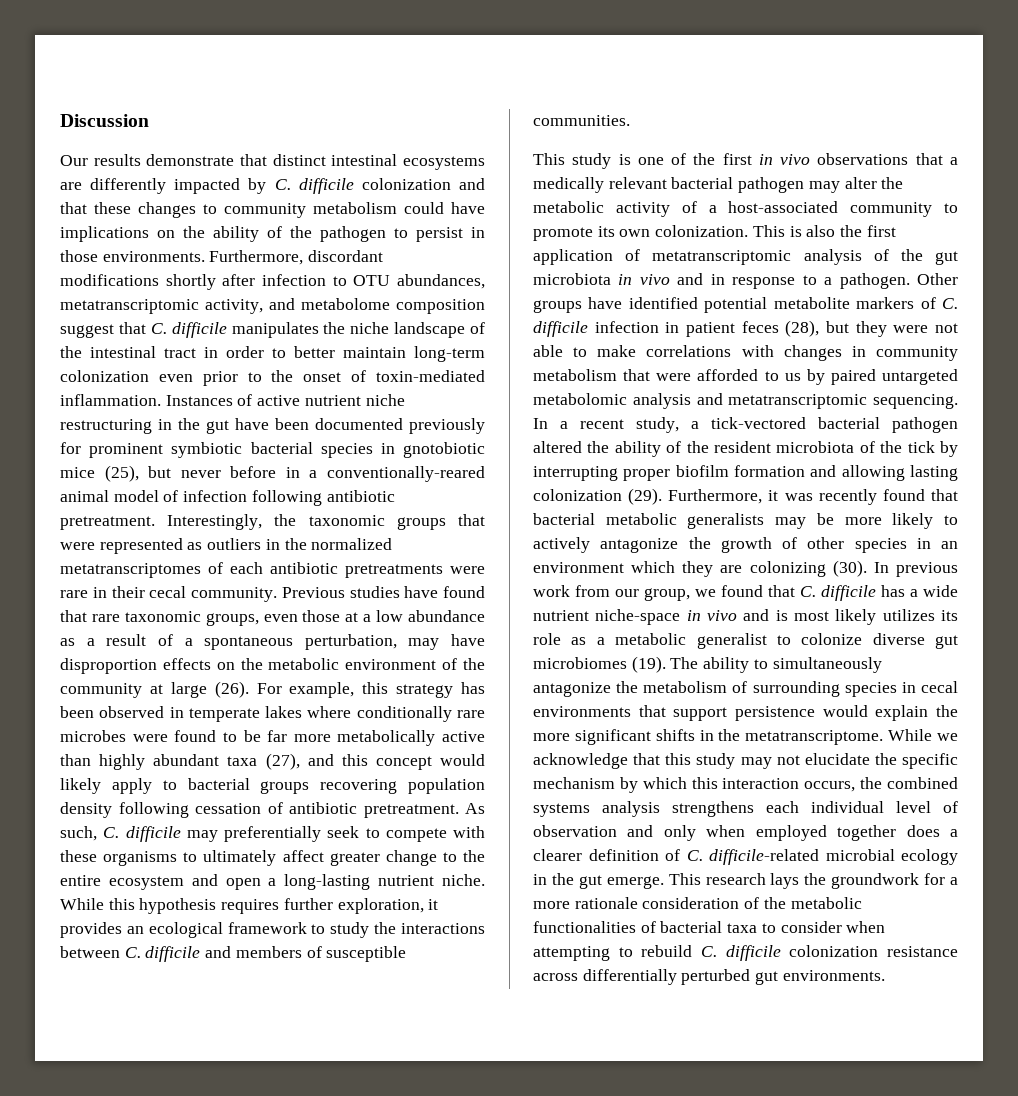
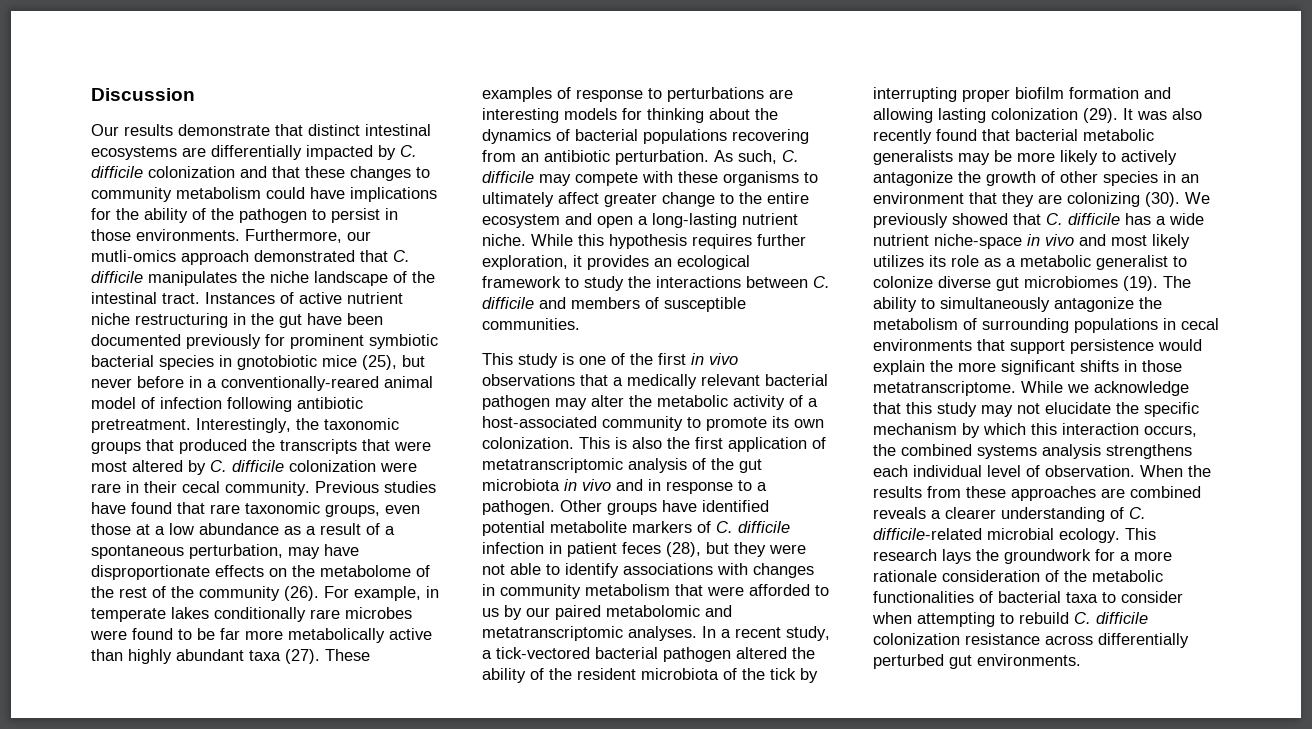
- Our results demonstrate that distinct intestinal ecosystems are differently impacted by C. difficile colonization and that these changes to community metabolism could have implications on the ability of the pathogen to persist in those environments.
+ Our results demonstrate that distinct intestinal ecosystems are differentially impacted by C. difficile colonization and that these changes to community metabolism could have implications for the ability of the pathogen to persist in those environments.
- Furthermore, discordant modifications shortly after infection to OTU abundances, metatranscriptomic activity, and metabolome composition suggest that C. difficile manipulates the niche landscape of the intestinal tract in order to better maintain long-term colonization even prior to the onset of toxin-mediated inflammation.
+ Furthermore, our mutli-omics approach demonstrated that C. difficile manipulates the niche landscape of the intestinal tract.
- Interestingly, the taxonomic groups that were represented as outliers in the normalized metatranscriptomes of each antibiotic pretreatments were rare in their cecal community.
+ Interestingly, the taxonomic groups that produced the transcripts that were most altered by C. difficile colonization were rare in their cecal community.
- Previous studies have found that rare taxonomic groups, even those at a low abundance as a result of a spontaneous perturbation, may have disproportion effects on the metabolic environment of the community at large (26).
+ Previous studies have found that rare taxonomic groups, even those at a low abundance as a result of a spontaneous perturbation, may have disproportionate effects on the metabolome of the rest of the community (26).
- For example, this strategy has been observed in temperate lakes where conditionally rare microbes were found to be far more metabolically active than highly abundant taxa (27), and this concept would likely apply to bacterial groups recovering population density following cessation of antibiotic pretreatment.
+ For example, in temperate lakes conditionally rare microbes were found to be far more metabolically active than highly abundant taxa (27). These examples of response to perturbations are interesting models for thinking about the dynamics of bacterial populations recovering from an antibiotic perturbation.
- As such, C. difficile may preferentially seek to compete with these organisms to ultimately affect greater change to the entire ecosystem and open a long-lasting nutrient niche.
+ As such, C. difficile may compete with these organisms to ultimately affect greater change to the entire ecosystem and open a long-lasting nutrient niche.
- Other groups have identified potential metabolite markers of C. difficile infection in patient feces (28), but they were not able to make correlations with changes in community metabolism that were afforded to us by paired untargeted metabolomic analysis and metatranscriptomic sequencing.
+ Other groups have identified potential metabolite markers of C. difficile infection in patient feces (28), but they were not able to identify associations with changes in community metabolism that were afforded to us by our paired metabolomic and metatranscriptomic analyses.
- Furthermore, it was recently found that bacterial metabolic generalists may be more likely to actively antagonize the growth of other species in an environment which they are colonizing (30).
+ It was also recently found that bacterial metabolic generalists may be more likely to actively antagonize the growth of other species in an environment that they are colonizing (30).
- In previous work from our group, we found that C. difficile has a wide nutrient niche-space in vivo and is most likely utilizes its role as a metabolic generalist to colonize diverse gut microbiomes (19).
+ We previously showed that C. difficile has a wide nutrient niche-space in vivo and most likely utilizes its role as a metabolic generalist to colonize diverse gut microbiomes (19).
- The ability to simultaneously antagonize the metabolism of surrounding species in cecal environments that support persistence would explain the more significant shifts in the metatranscriptome.
+ The ability to simultaneously antagonize the metabolism of surrounding populations in cecal environments that support persistence would explain the more significant shifts in those metatranscriptome.
- While we acknowledge that this study may not elucidate the specific mechanism by which this interaction occurs, the combined systems analysis strengthens each individual level of observation and only when employed together does a clearer definition of C. difficile-related microbial ecology in the gut emerge.
+ While we acknowledge that this study may not elucidate the specific mechanism by which this interaction occurs, the combined systems analysis strengthens each individual level of observation. When the results from these approaches are combined reveals a clearer understanding of C. difficile-related microbial ecology.

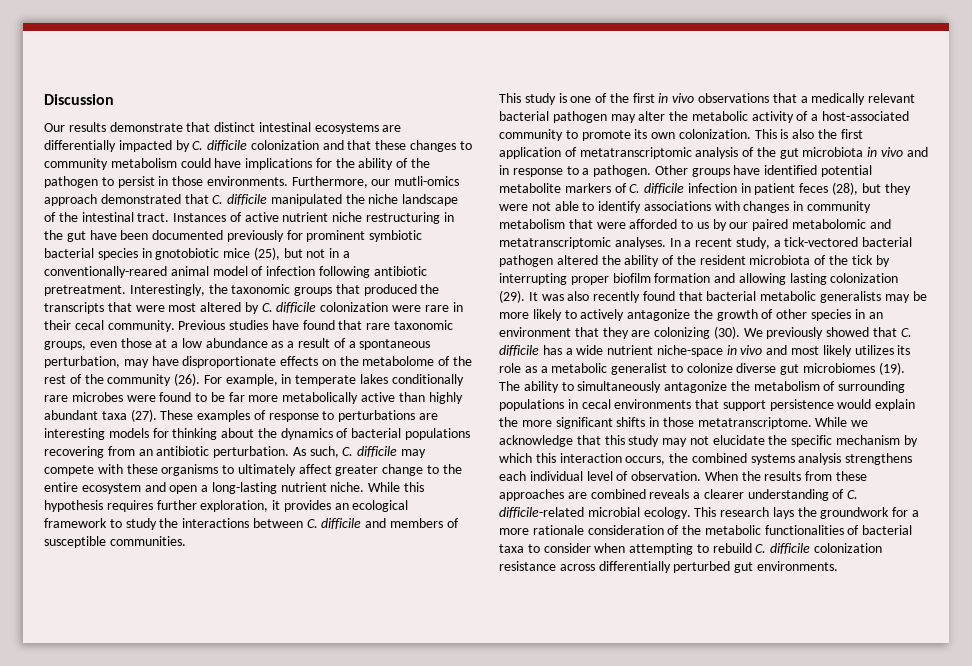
- Furthermore, our mutli-omics approach demonstrated that C. difficile manipulates the niche landscape of the intestinal tract.
+ Furthermore, our mutli-omics approach demonstrated that C. difficile manipulated the niche landscape of the intestinal tract.
- Instances of active nutrient niche restructuring in the gut have been documented previously for prominent symbiotic bacterial species in gnotobiotic mice (25), but never before in a conventionally-reared animal model of infection following antibiotic pretreatment.
+ Instances of active nutrient niche restructuring in the gut have been documented previously for prominent symbiotic bacterial species in gnotobiotic mice (25), but not in a conventionally-reared animal model of infection following antibiotic pretreatment.

